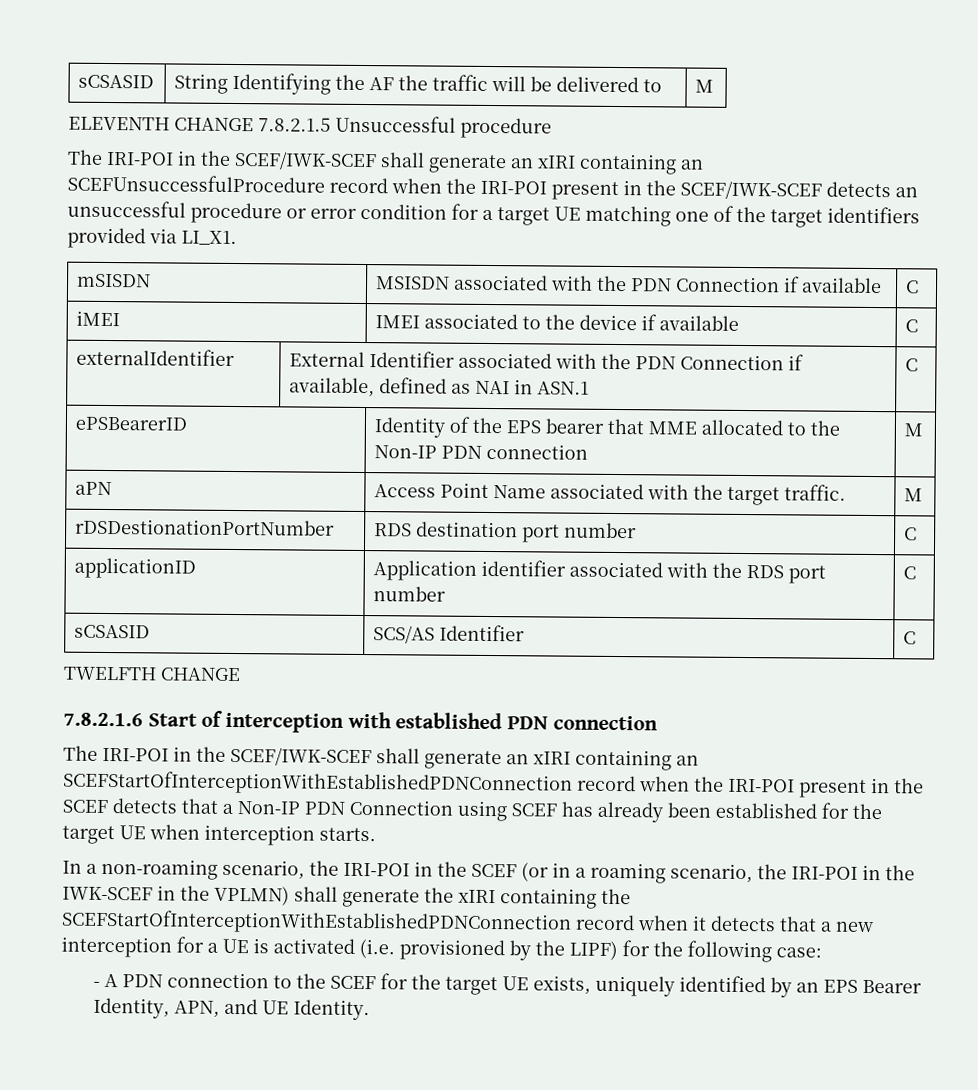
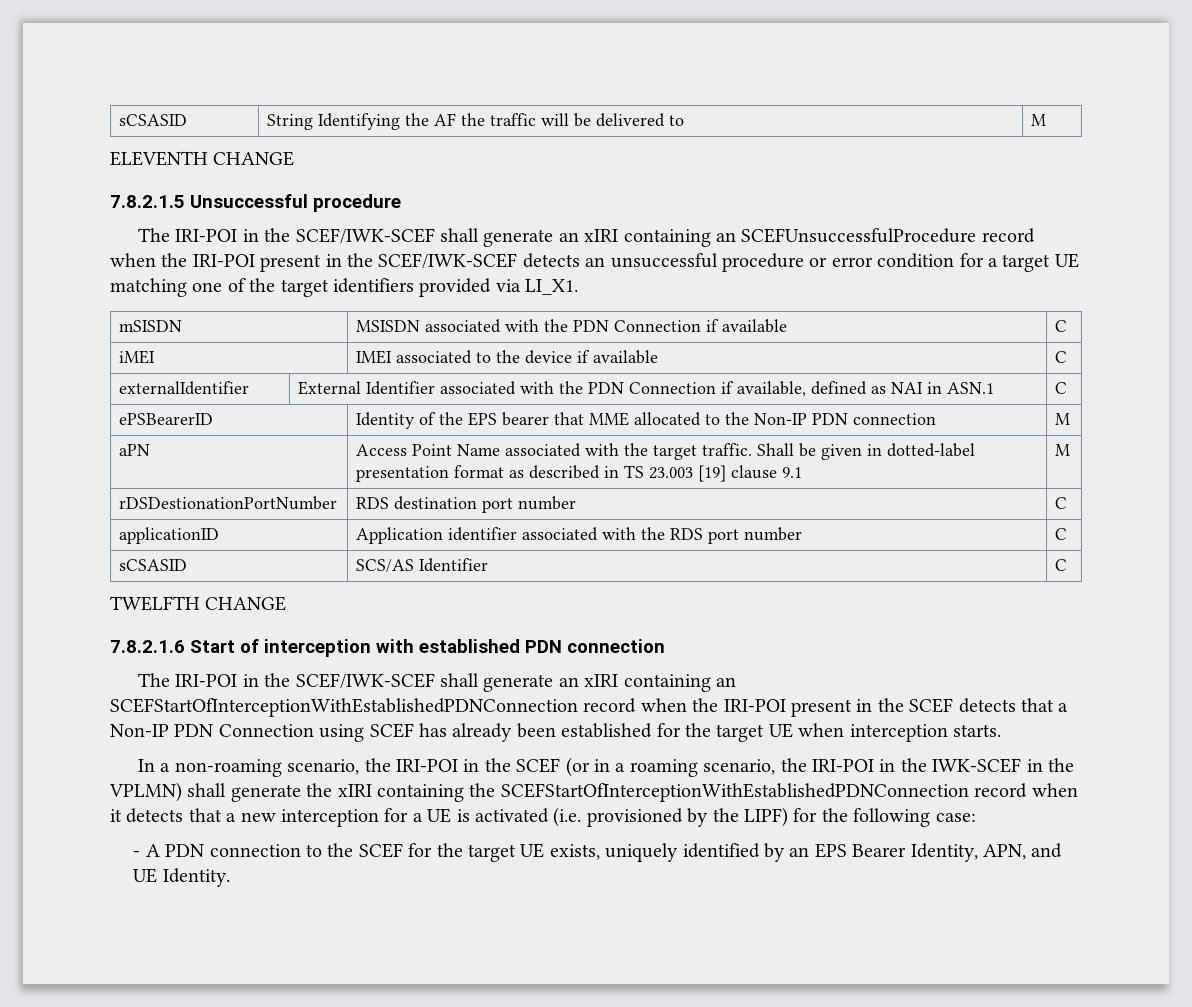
- ELEVENTH CHANGE 7.8.2.1.5 Unsuccessful procedure
+ ELEVENTH CHANGE
+ 7.8.2.1.5 Unsuccessful procedure
- aPN | Access Point Name associated with the target traffic. | M
+ aPN | Access Point Name associated with the target traffic. Shall be given in dotted-label presentation format as described in TS 23.003 [19] clause 9.1 | M

